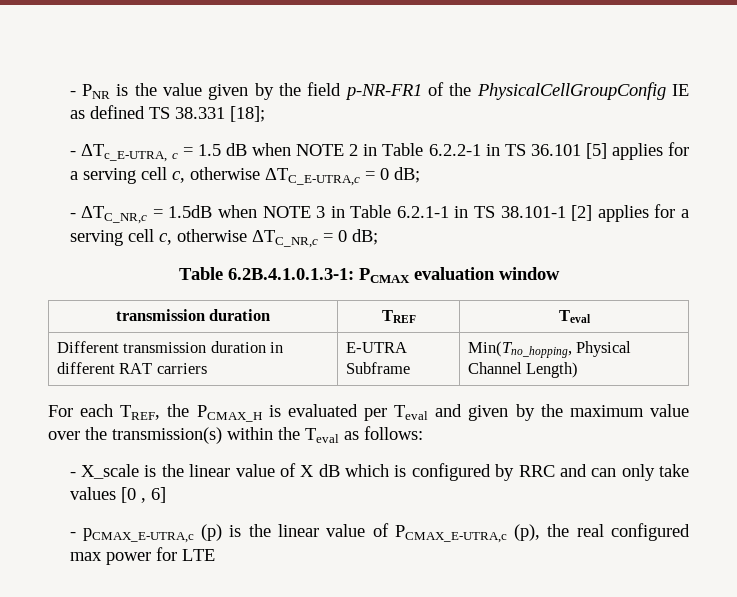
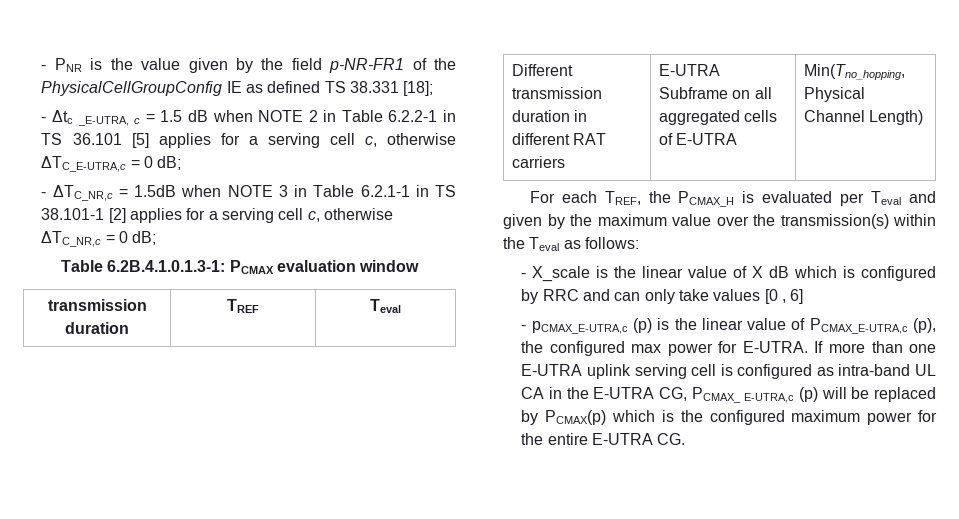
- - ΔTc_E-UTRA, c = 1.5 dB when NOTE 2 in Table 6.2.2-1 in TS 36.101 [5] applies for a serving cell c, otherwise ΔTC_E-UTRA,c = 0 dB;
+ - Δtc _E-UTRA, c = 1.5 dB when NOTE 2 in Table 6.2.2-1 in TS 36.101 [5] applies for a serving cell c, otherwise ΔTC_E-UTRA,c = 0 dB;
- Different transmission duration in different RAT carriers | E-UTRA Subframe | Min(Tno_hopping, Physical Channel Length)
+ Different transmission duration in different RAT carriers | E-UTRA Subframe on all aggregated cells of E-UTRA | Min(Tno_hopping, Physical Channel Length)
- - pCMAX_E-UTRA,c (p) is the linear value of PCMAX_E-UTRA,c (p), the real configured max power for LTE
+ - pCMAX_E-UTRA,c (p) is the linear value of PCMAX_E-UTRA,c (p), the configured max power for E-UTRA. If more than one E-UTRA uplink serving cell is configured as intra-band UL CA in the E-UTRA CG, PCMAX_ E-UTRA,c (p) will be replaced by PCMAX(p) which is the configured maximum power for the entire E-UTRA CG.

